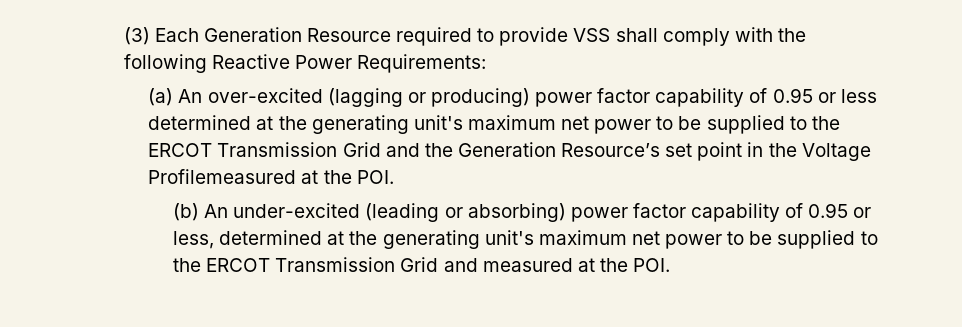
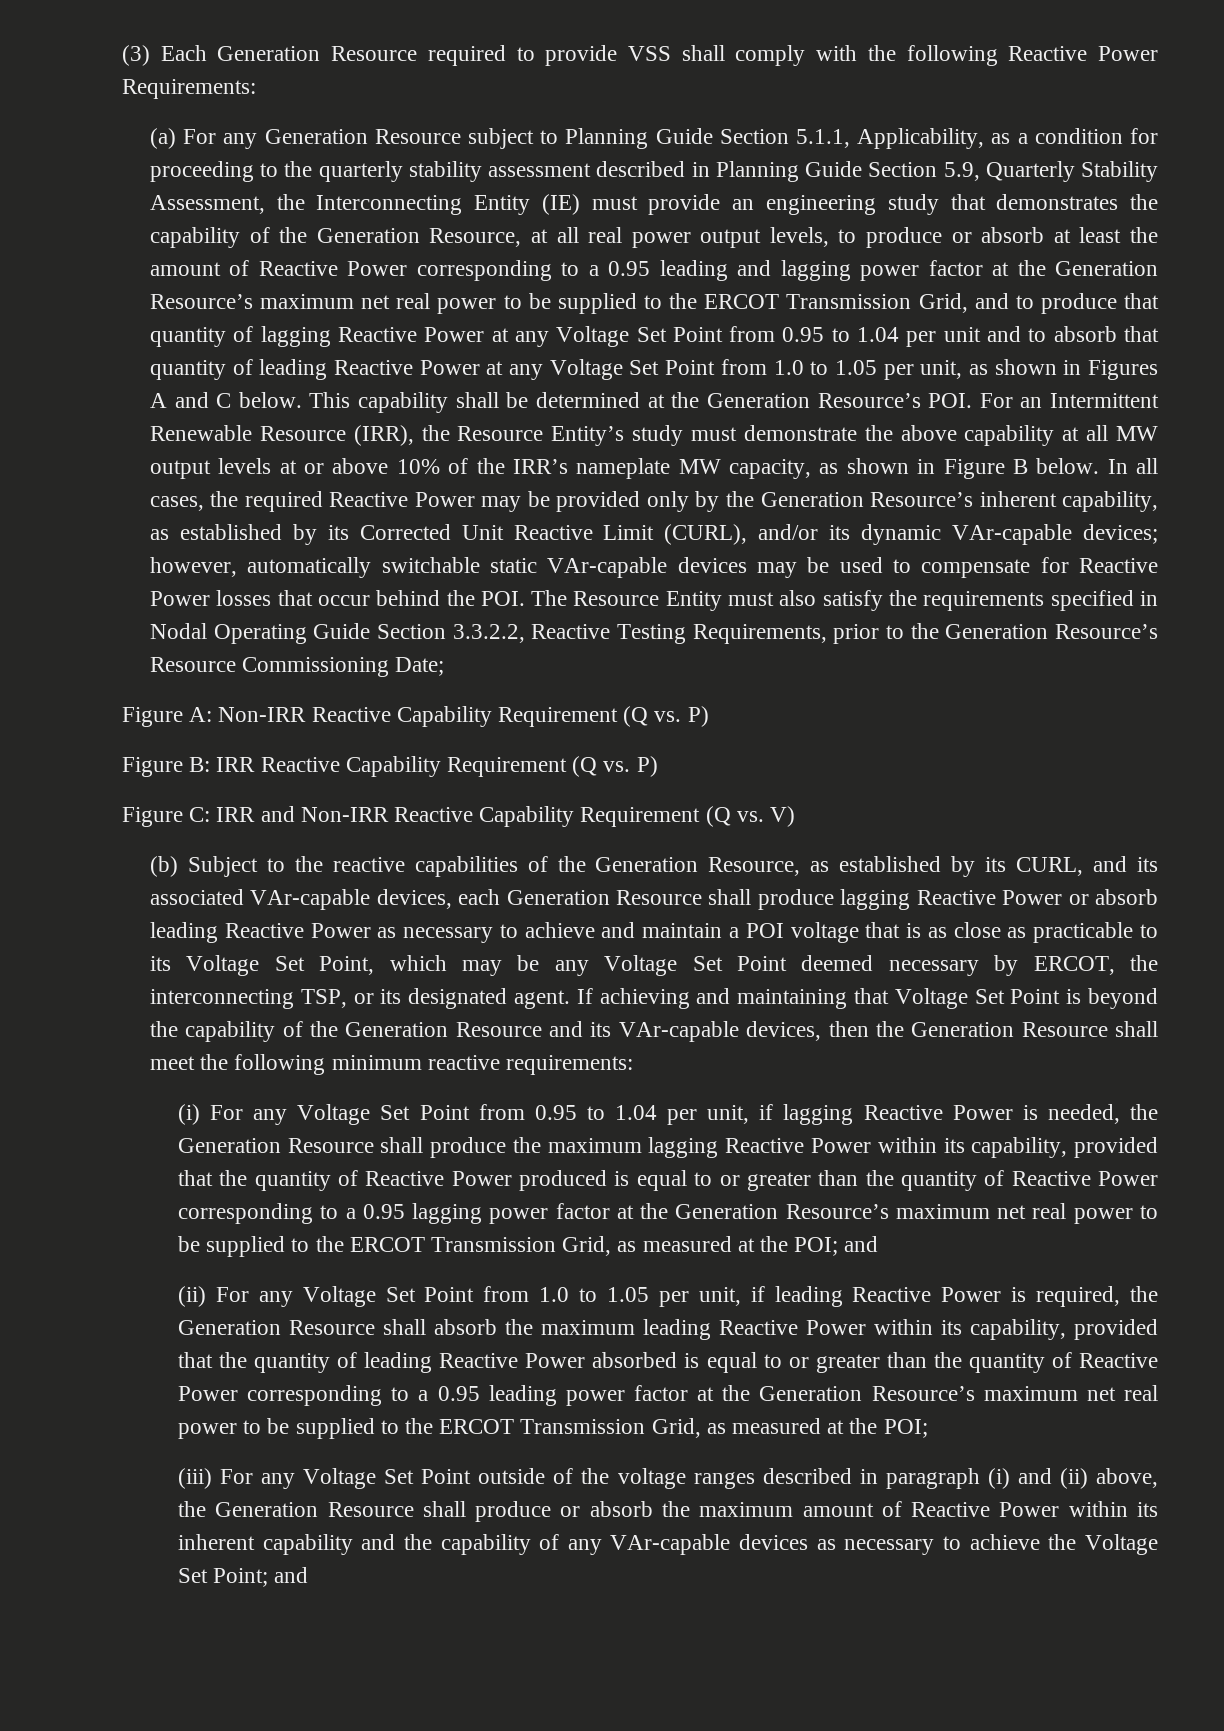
- (a) An over-excited (lagging or producing) power factor capability of 0.95 or less determined at the generating unit's maximum net power to be supplied to the ERCOT Transmission Grid and the Generation Resource’s set point in the Voltage Profilemeasured at the POI.
- (b) An under-excited (leading or absorbing) power factor capability of 0.95 or less, determined at the generating unit's maximum net power to be supplied to the ERCOT Transmission Grid and measured at the POI.
+ (a) For any Generation Resource subject to Planning Guide Section 5.1.1, Applicability, as a condition for proceeding to the quarterly stability assessment described in Planning Guide Section 5.9, Quarterly Stability Assessment, the Interconnecting Entity (IE) must provide an engineering study that demonstrates the capability of the Generation Resource, at all real power output levels, to produce or absorb at least the amount of Reactive Power corresponding to a 0.95 leading and lagging power factor at the Generation Resource’s maximum net real power to be supplied to the ERCOT Transmission Grid, and to produce that quantity of lagging Reactive Power at any Voltage Set Point from 0.95 to 1.04 per unit and to absorb that quantity of leading Reactive Power at any Voltage Set Point from 1.0 to 1.05 per unit, as shown in Figures A and C below. This capability shall be determined at the Generation Resource’s POI. For an Intermittent Renewable Resource (IRR), the Resource Entity’s study must demonstrate the above capability at all MW output levels at or above 10% of the IRR’s nameplate MW capacity, as shown in Figure B below. In all cases, the required Reactive Power may be provided only by the Generation Resource’s inherent capability, as established by its Corrected Unit Reactive Limit (CURL), and/or its dynamic VAr-capable devices; however, automatically switchable static VAr-capable devices may be used to compensate for Reactive Power losses that occur behind the POI. The Resource Entity must also satisfy the requirements specified in Nodal Operating Guide Section 3.3.2.2, Reactive Testing Requirements, prior to the Generation Resource’s Resource Commissioning Date;
+ Figure A: Non-IRR Reactive Capability Requirement (Q vs. P)
+ Figure B: IRR Reactive Capability Requirement (Q vs. P)
+ Figure C: IRR and Non-IRR Reactive Capability Requirement (Q vs. V)
+ (b) Subject to the reactive capabilities of the Generation Resource, as established by its CURL, and its associated VAr-capable devices, each Generation Resource shall produce lagging Reactive Power or absorb leading Reactive Power as necessary to achieve and maintain a POI voltage that is as close as practicable to its Voltage Set Point, which may be any Voltage Set Point deemed necessary by ERCOT, the interconnecting TSP, or its designated agent. If achieving and maintaining that Voltage Set Point is beyond the capability of the Generation Resource and its VAr-capable devices, then the Generation Resource shall meet the following minimum reactive requirements:
+ (i) For any Voltage Set Point from 0.95 to 1.04 per unit, if lagging Reactive Power is needed, the Generation Resource shall produce the maximum lagging Reactive Power within its capability, provided that the quantity of Reactive Power produced is equal to or greater than the quantity of Reactive Power corresponding to a 0.95 lagging power factor at the Generation Resource’s maximum net real power to be supplied to the ERCOT Transmission Grid, as measured at the POI; and
+ (ii) For any Voltage Set Point from 1.0 to 1.05 per unit, if leading Reactive Power is required, the Generation Resource shall absorb the maximum leading Reactive Power within its capability, provided that the quantity of leading Reactive Power absorbed is equal to or greater than the quantity of Reactive Power corresponding to a 0.95 leading power factor at the Generation Resource’s maximum net real power to be supplied to the ERCOT Transmission Grid, as measured at the POI;
+ (iii) For any Voltage Set Point outside of the voltage ranges described in paragraph (i) and (ii) above, the Generation Resource shall produce or absorb the maximum amount of Reactive Power within its inherent capability and the capability of any VAr-capable devices as necessary to achieve the Voltage Set Point; and

